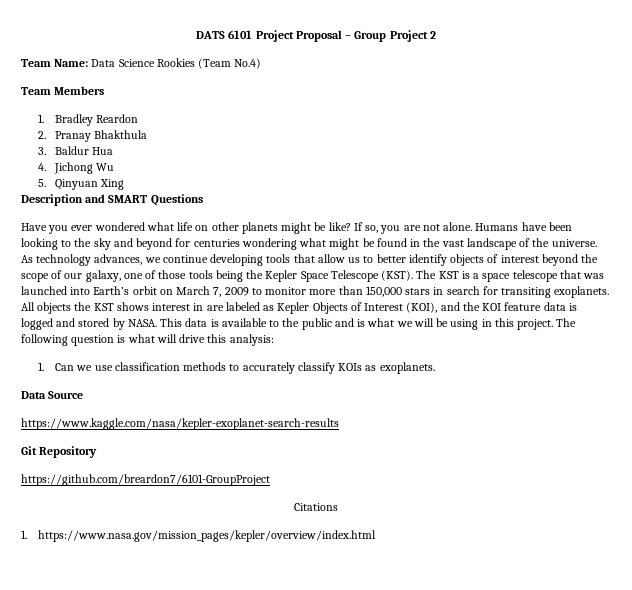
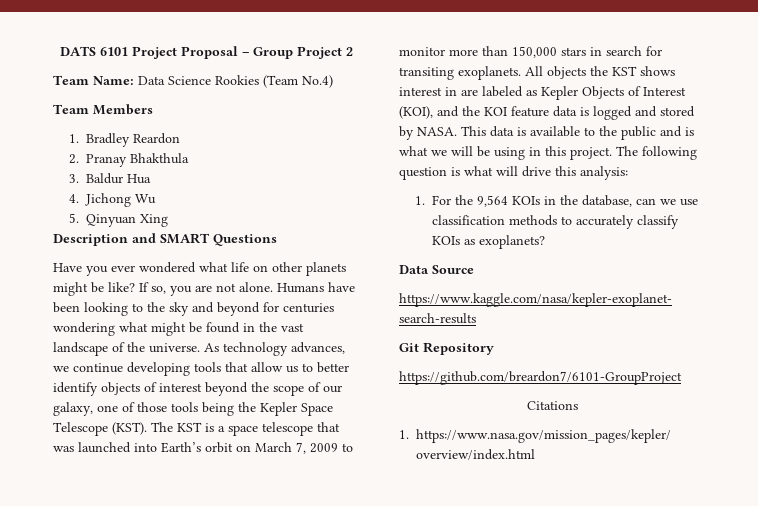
- 1. Can we use classification methods to accurately classify KOIs as exoplanets.
+ 1. For the 9,564 KOIs in the database, can we use classification methods to accurately classify KOIs as exoplanets?

